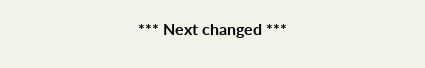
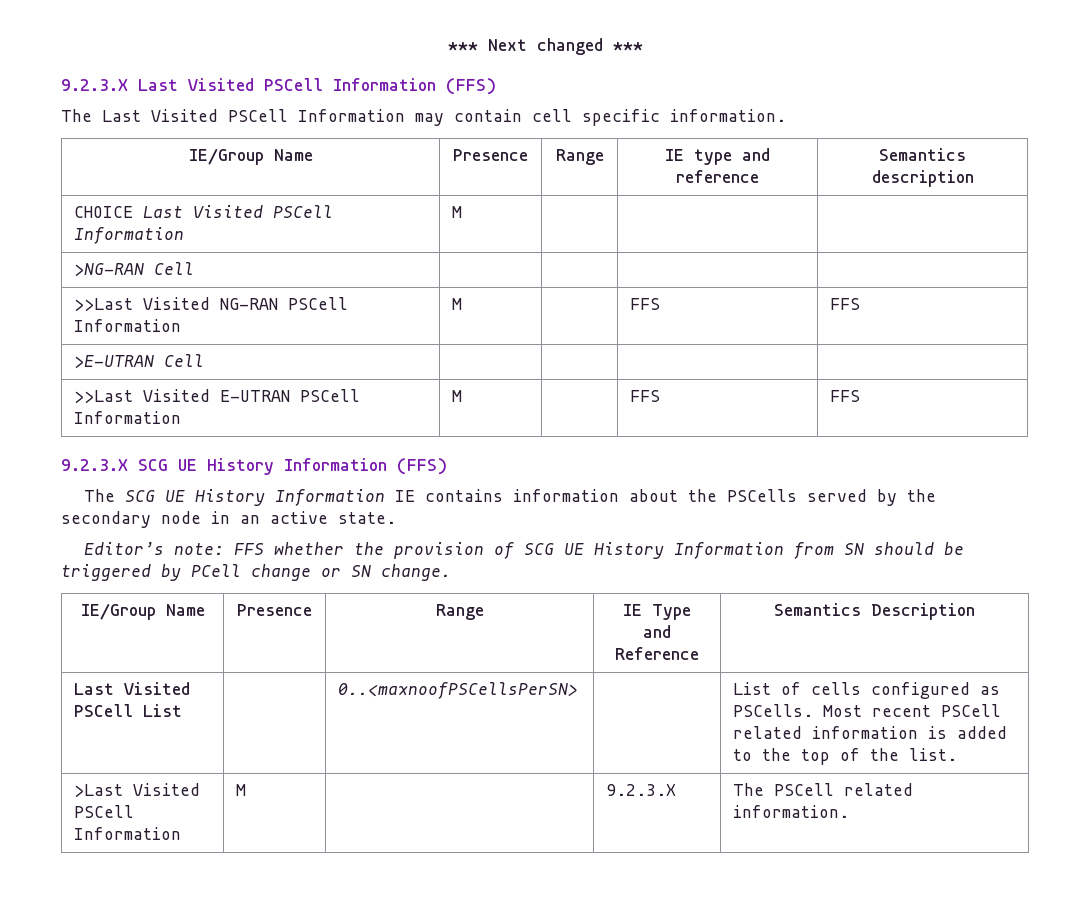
+ 9.2.3.X Last Visited PSCell Information (FFS)
+ The Last Visited PSCell Information may contain cell specific information.
+ IE/Group Name | Presence | Range | IE type and reference | Semantics description
+ CHOICE Last Visited PSCell Information | M | | |
+ >NG-RAN Cell | | | |
+ >>Last Visited NG-RAN PSCell Information | M | | FFS | FFS
+ >E-UTRAN Cell | | | |
+ >>Last Visited E-UTRAN PSCell Information | M | | FFS | FFS
+ 9.2.3.X SCG UE History Information (FFS)
+ The SCG UE History Information IE contains information about the PSCells served by the secondary node in an active state.
+ Editor’s note: FFS whether the provision of SCG UE History Information from SN should be triggered by PCell change or SN change.
+ IE/Group Name | Presence | Range | IE Type and Reference | Semantics Description
+ Last Visited PSCell List | | 0..<maxnoofPSCellsPerSN> | | List of cells configured as PSCells. Most recent PSCell related information is added to the top of the list.
+ >Last Visited PSCell Information | M | | 9.2.3.X | The PSCell related information.

